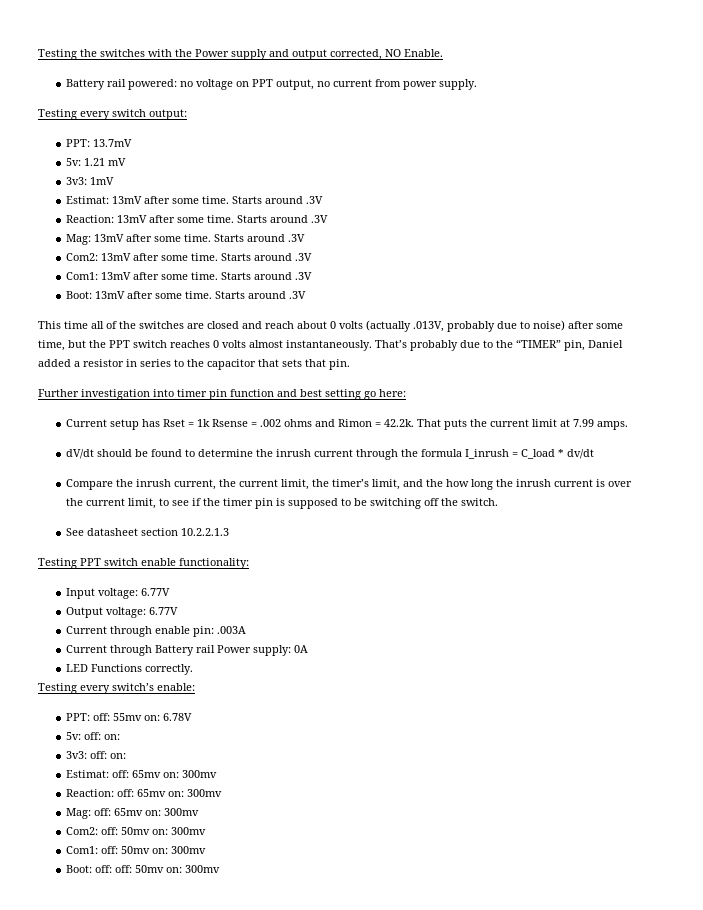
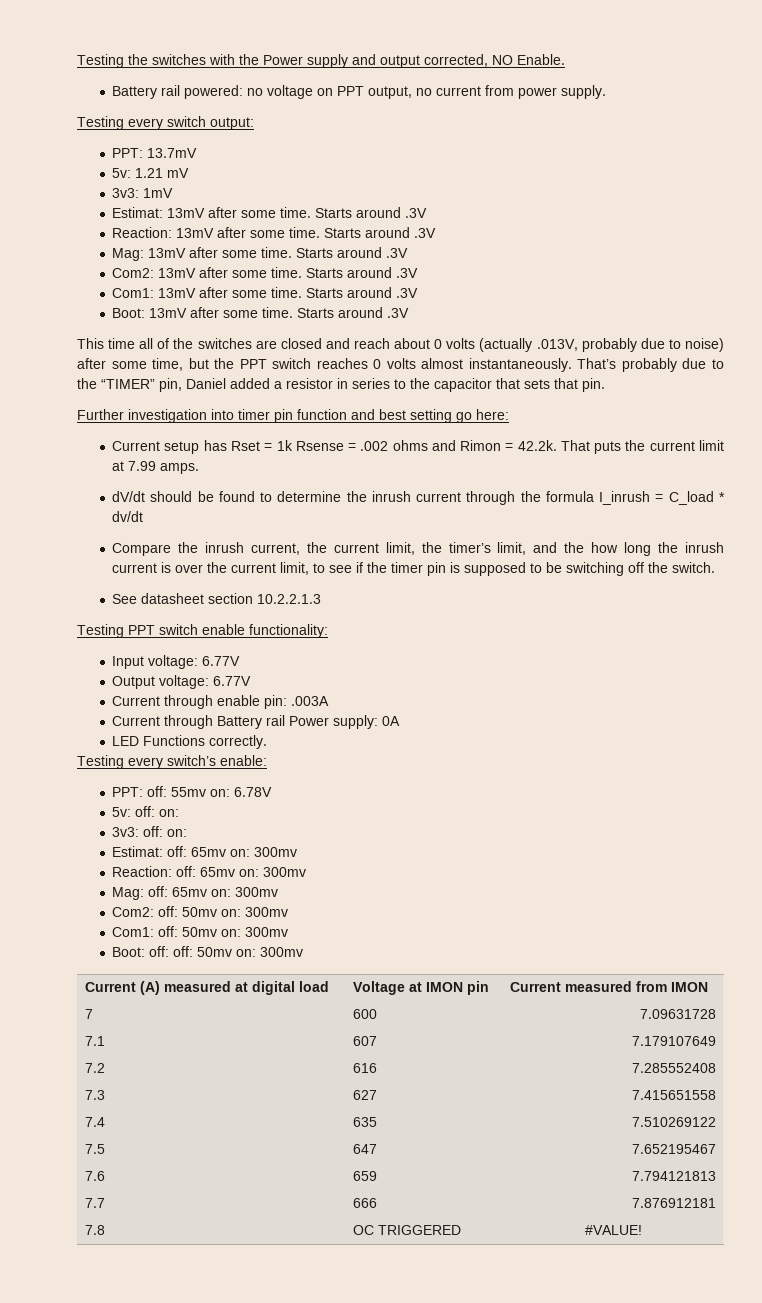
+ Current (A) measured at digital load | Voltage at IMON pin | Current measured from IMON
+ 7 | 600 | 7.09631728
+ 7.1 | 607 | 7.179107649
+ 7.2 | 616 | 7.285552408
+ 7.3 | 627 | 7.415651558
+ 7.4 | 635 | 7.510269122
+ 7.5 | 647 | 7.652195467
+ 7.6 | 659 | 7.794121813
+ 7.7 | 666 | 7.876912181
+ 7.8 | OC TRIGGERED | #VALUE!

